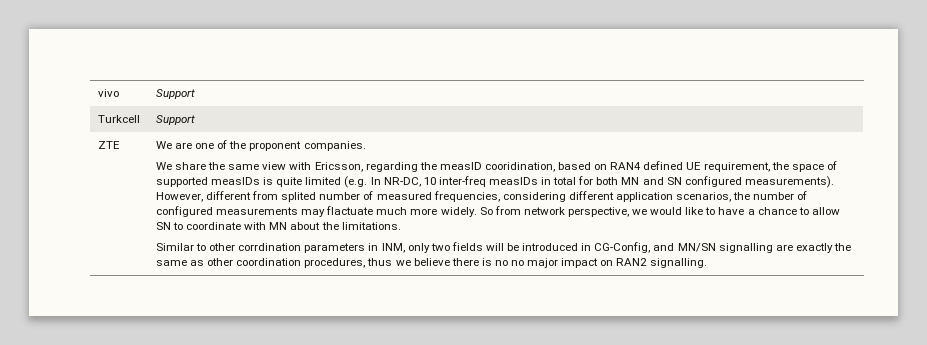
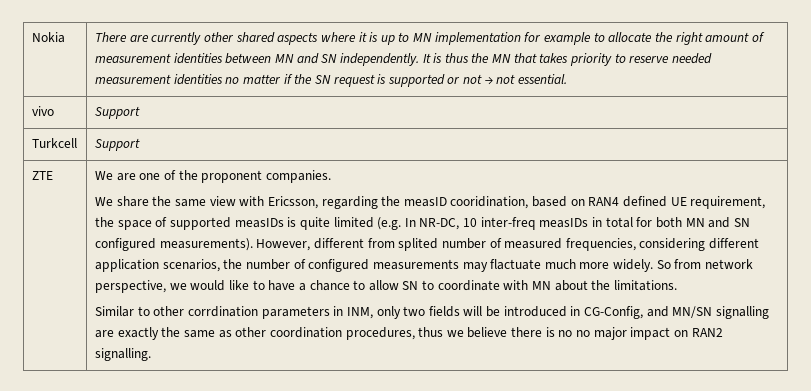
+ Nokia | There are currently other shared aspects where it is up to MN implementation for example to allocate the right amount of measurement identities between MN and SN independently. It is thus the MN that takes priority to reserve needed measurement identities no matter if the SN request is supported or not → not essential.

